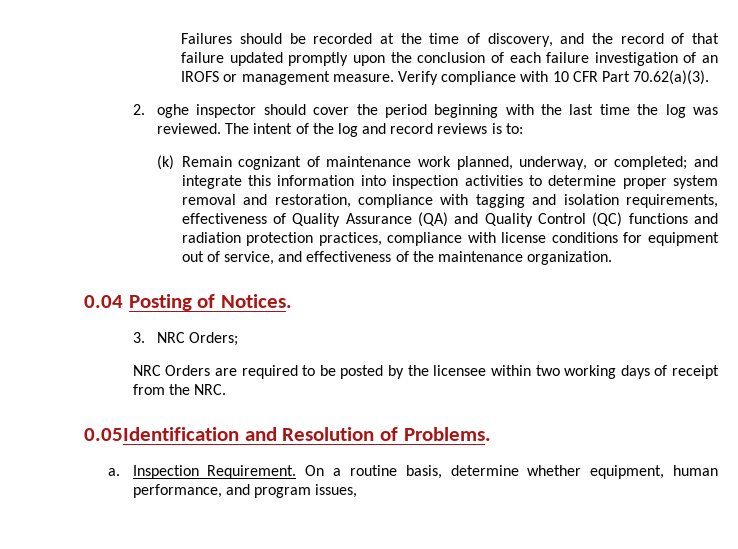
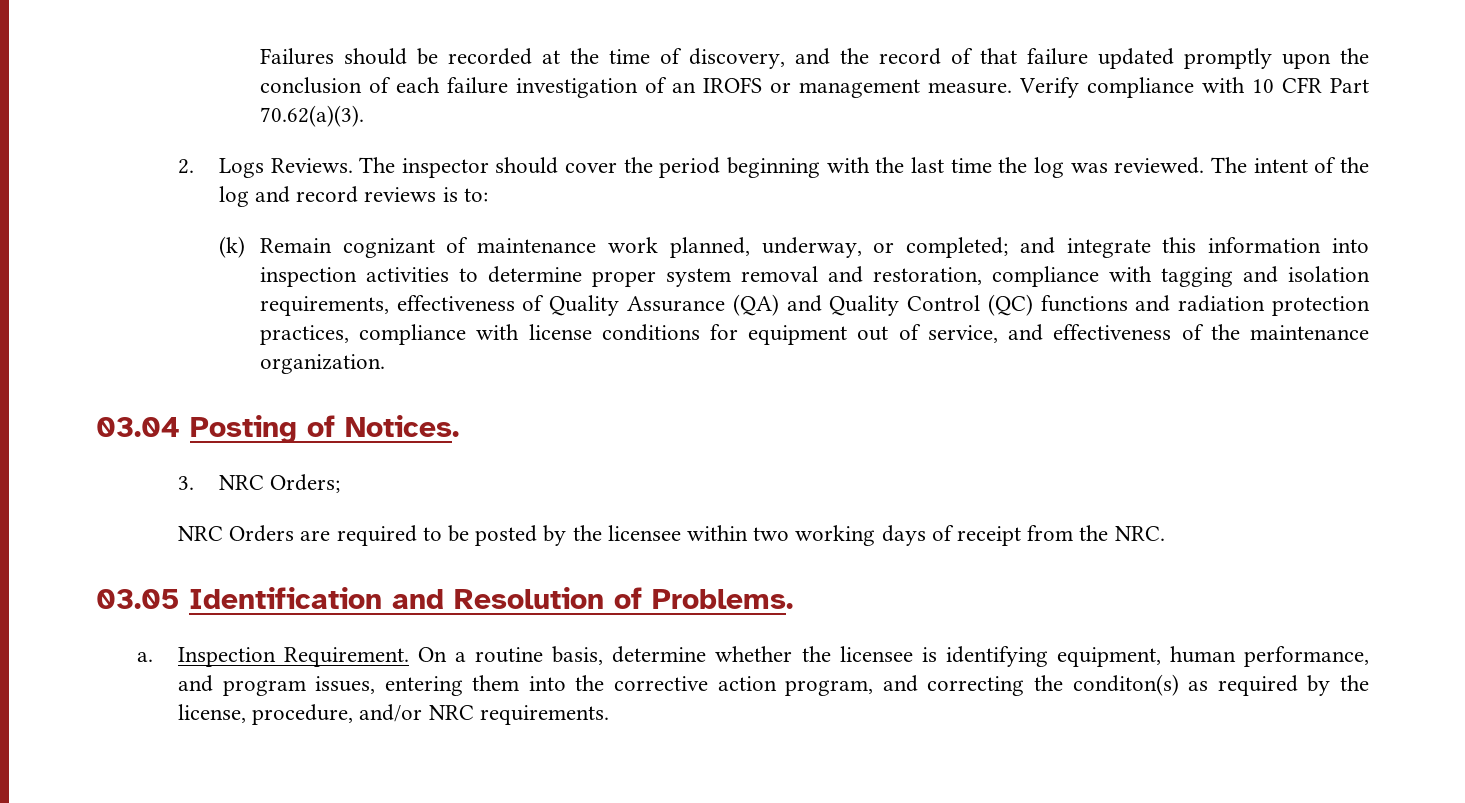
- 2. oghe inspector should cover the period beginning with the last time the log was reviewed.
+ 2. Logs Reviews. The inspector should cover the period beginning with the last time the log was reviewed.
- 0.04 Posting of Notices.
+ 03.04 Posting of Notices.
- 0.05Identification and Resolution of Problems.
+ 03.05 Identification and Resolution of Problems.
- On a routine basis, determine whether equipment, human performance, and program issues,
+ On a routine basis, determine whether the licensee is identifying equipment, human performance, and program issues, entering them into the corrective action program, and correcting the conditon(s) as required by the license, procedure, and/or NRC requirements.

